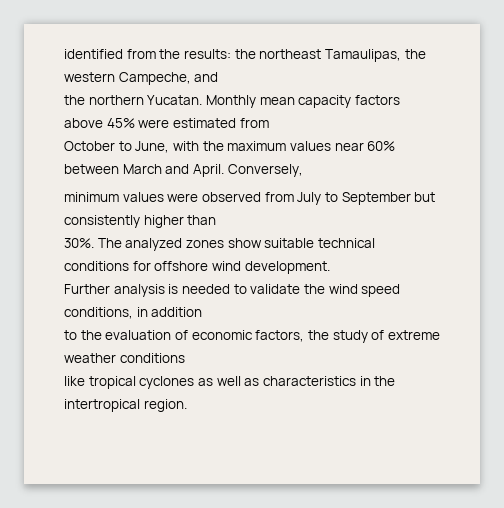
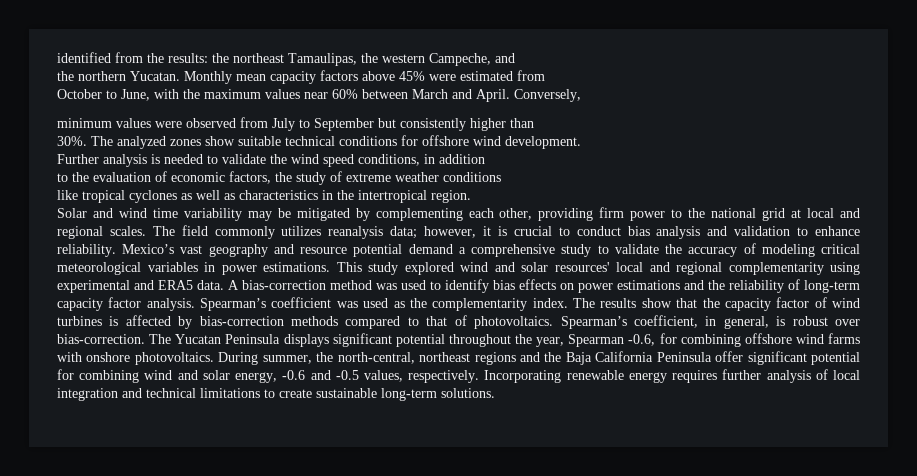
+ Solar and wind time variability may be mitigated by complementing each other, providing firm power to the national grid at local and regional scales. The field commonly utilizes reanalysis data; however, it is crucial to conduct bias analysis and validation to enhance reliability. Mexico’s vast geography and resource potential demand a comprehensive study to validate the accuracy of modeling critical meteorological variables in power estimations. This study explored wind and solar resources' local and regional complementarity using experimental and ERA5 data. A bias-correction method was used to identify bias effects on power estimations and the reliability of long-term capacity factor analysis. Spearman’s coefficient was used as the complementarity index. The results show that the capacity factor of wind turbines is affected by bias-correction methods compared to that of photovoltaics. Spearman’s coefficient, in general, is robust over bias-correction. The Yucatan Peninsula displays significant potential throughout the year, Spearman -0.6, for combining offshore wind farms with onshore photovoltaics. During summer, the north-central, northeast regions and the Baja California Peninsula offer significant potential for combining wind and solar energy, -0.6 and -0.5 values, respectively. Incorporating renewable energy requires further analysis of local integration and technical limitations to create sustainable long-term solutions.

